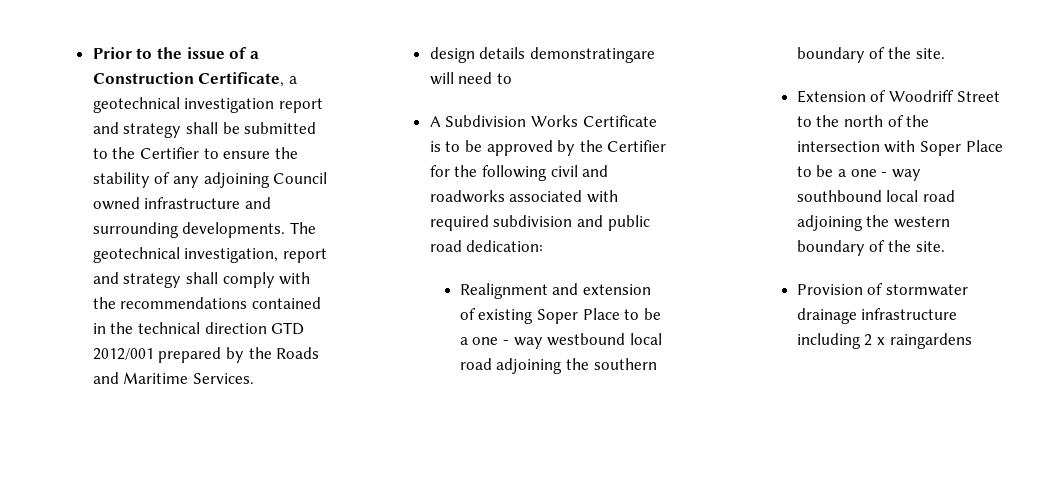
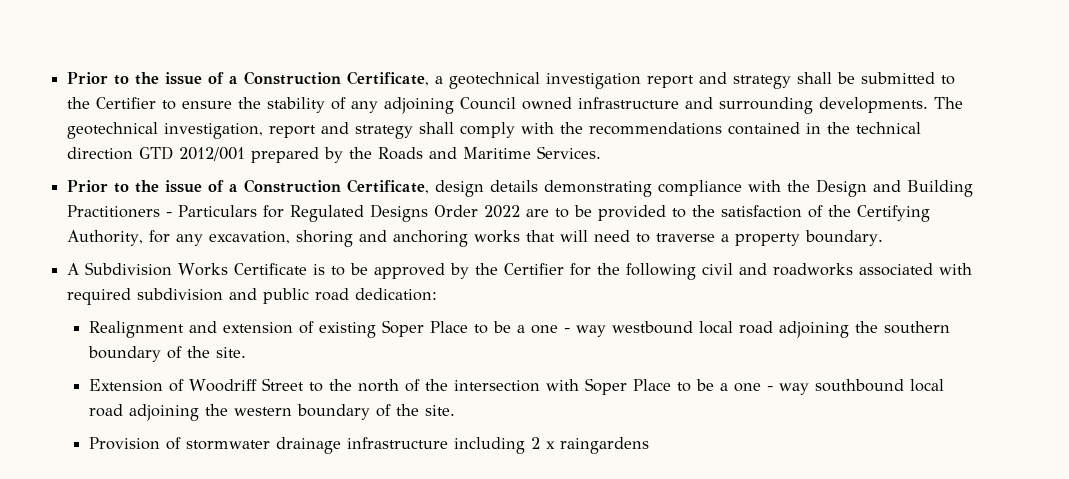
- design details demonstratingare will need to
+ Prior to the issue of a Construction Certificate, design details demonstrating compliance with the Design and Building Practitioners - Particulars for Regulated Designs Order 2022 are to be provided to the satisfaction of the Certifying Authority, for any excavation, shoring and anchoring works that will need to traverse a property boundary.

